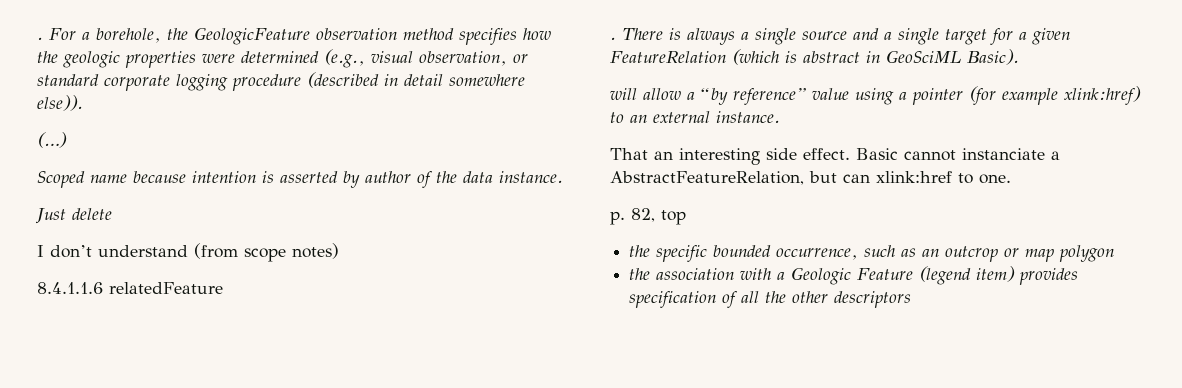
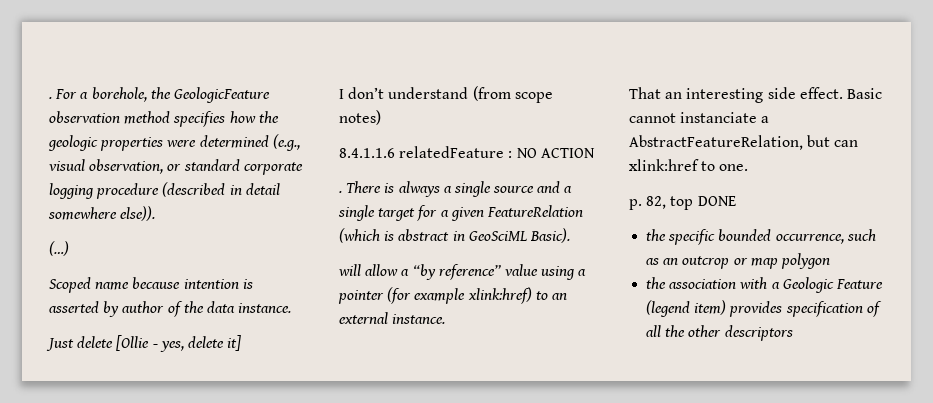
- Just delete
+ Just delete [Ollie - yes, delete it]
- 8.4.1.1.6 relatedFeature
+ 8.4.1.1.6 relatedFeature : NO ACTION
- p. 82, top
+ p. 82, top DONE

